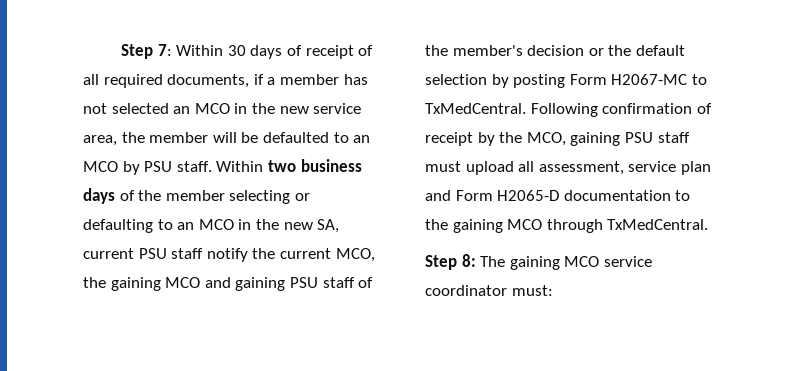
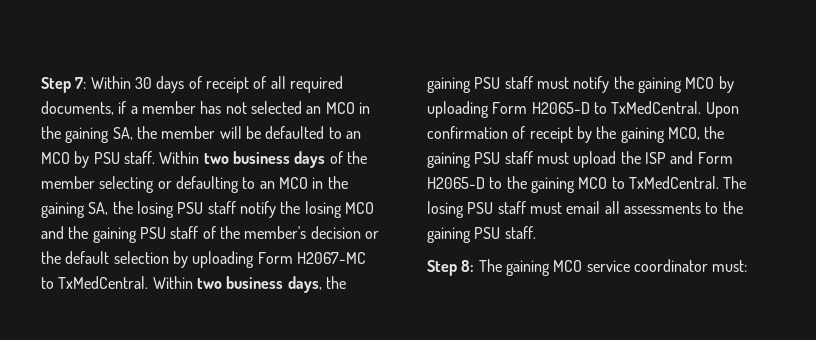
- Step 7: Within 30 days of receipt of all required documents, if a member has not selected an MCO in the new service area, the member will be defaulted to an MCO by PSU staff.
+ Step 7: Within 30 days of receipt of all required documents, if a member has not selected an MCO in the gaining SA, the member will be defaulted to an MCO by PSU staff.
- Within two business days of the member selecting or defaulting to an MCO in the new SA, current PSU staff notify the current MCO, the gaining MCO and gaining PSU staff of the member's decision or the default selection by posting Form H2067-MC to TxMedCentral.
+ Within two business days of the member selecting or defaulting to an MCO in the gaining SA, the losing PSU staff notify the losing MCO and the gaining PSU staff of the member's decision or the default selection by uploading Form H2067-MC to TxMedCentral.
- Following confirmation of receipt by the MCO, gaining PSU staff must upload all assessment, service plan and Form H2065-D documentation to the gaining MCO through TxMedCentral.
+ Within two business days, the gaining PSU staff must notify the gaining MCO by uploading Form H2065-D to TxMedCentral. Upon confirmation of receipt by the gaining MCO, the gaining PSU staff must upload the ISP and Form H2065-D to the gaining MCO to TxMedCentral. The losing PSU staff must email all assessments to the gaining PSU staff.

